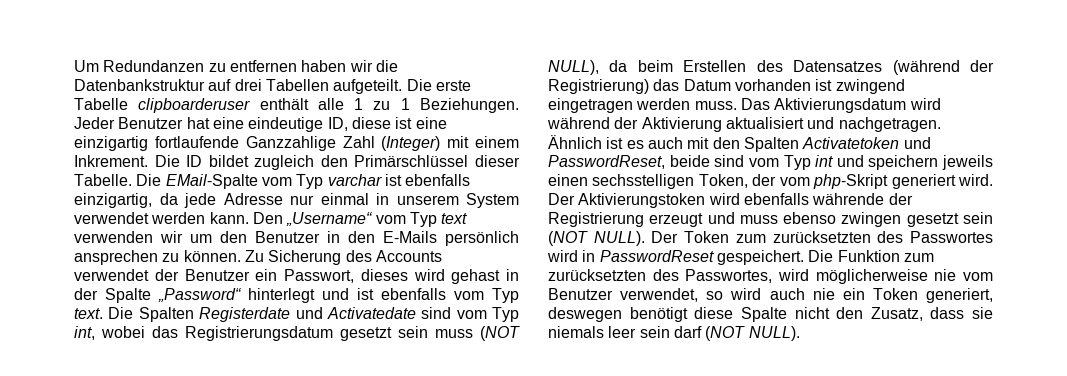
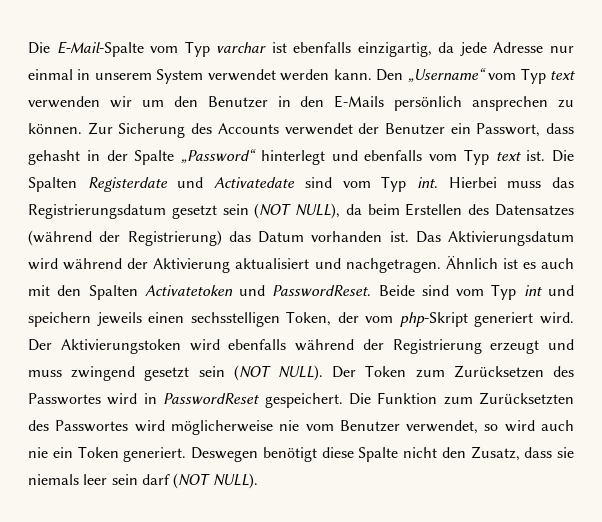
- Um Redundanzen zu entfernen haben wir die Datenbankstruktur auf drei Tabellen aufgeteilt. Die erste Tabelle clipboarderuser enthält alle 1 zu 1 Beziehungen. Jeder Benutzer hat eine eindeutige ID, diese ist eine einzigartig fortlaufende Ganzzahlige Zahl (Integer) mit einem Inkrement. Die ID bildet zugleich den Primärschlüssel dieser Tabelle. Die EMail-Spalte vom Typ varchar ist ebenfalls einzigartig, da jede Adresse nur einmal in unserem System verwendet werden kann.
+ Die E-Mail-Spalte vom Typ varchar ist ebenfalls einzigartig, da jede Adresse nur einmal in unserem System verwendet werden kann.
- Zu Sicherung des Accounts verwendet der Benutzer ein Passwort, dieses wird gehast in der Spalte „Password“ hinterlegt und ist ebenfalls vom Typ text.
+ Zur Sicherung des Accounts verwendet der Benutzer ein Passwort, dass gehasht in der Spalte „Password“ hinterlegt und ebenfalls vom Typ text ist.
- Die Spalten Registerdate und Activatedate sind vom Typ int, wobei das Registrierungsdatum gesetzt sein muss (NOT NULL), da beim Erstellen des Datensatzes (während der Registrierung) das Datum vorhanden ist zwingend eingetragen werden muss.
+ Die Spalten Registerdate und Activatedate sind vom Typ int. Hierbei muss das Registrierungsdatum gesetzt sein (NOT NULL), da beim Erstellen des Datensatzes (während der Registrierung) das Datum vorhanden ist.
- Ähnlich ist es auch mit den Spalten Activatetoken und PasswordReset, beide sind vom Typ int und speichern jeweils einen sechsstelligen Token, der vom php-Skript generiert wird.
+ Ähnlich ist es auch mit den Spalten Activatetoken und PasswordReset. Beide sind vom Typ int und speichern jeweils einen sechsstelligen Token, der vom php-Skript generiert wird.
- Der Aktivierungstoken wird ebenfalls währende der Registrierung erzeugt und muss ebenso zwingen gesetzt sein (NOT NULL).
+ Der Aktivierungstoken wird ebenfalls während der Registrierung erzeugt und muss zwingend gesetzt sein (NOT NULL).
- Der Token zum zurücksetzten des Passwortes wird in PasswordReset gespeichert.
+ Der Token zum Zurücksetzen des Passwortes wird in PasswordReset gespeichert.
- Die Funktion zum zurücksetzten des Passwortes, wird möglicherweise nie vom Benutzer verwendet, so wird auch nie ein Token generiert, deswegen benötigt diese Spalte nicht den Zusatz, dass sie niemals leer sein darf (NOT NULL).
+ Die Funktion zum Zurücksetzten des Passwortes wird möglicherweise nie vom Benutzer verwendet, so wird auch nie ein Token generiert. Deswegen benötigt diese Spalte nicht den Zusatz, dass sie niemals leer sein darf (NOT NULL).

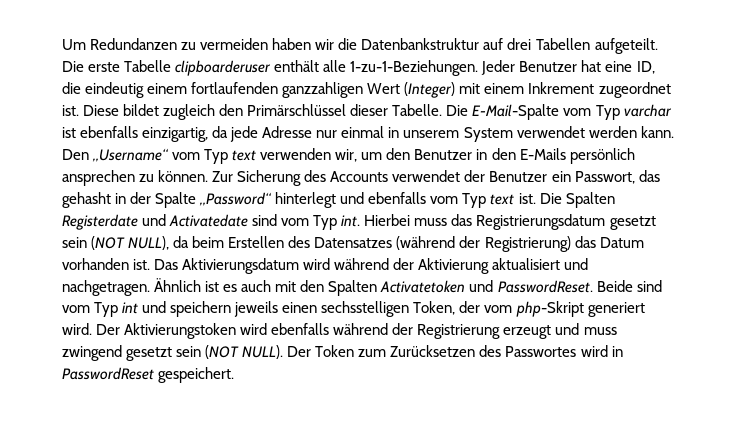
+ Um Redundanzen zu vermeiden haben wir die Datenbankstruktur auf drei Tabellen aufgeteilt. Die erste Tabelle clipboarderuser enthält alle 1-zu-1-Beziehungen. Jeder Benutzer hat eine ID, die eindeutig einem fortlaufenden ganzzahligen Wert (Integer) mit einem Inkrement zugeordnet ist. Diese bildet zugleich den Primärschlüssel dieser Tabelle.
- Den „Username“ vom Typ text verwenden wir um den Benutzer in den E-Mails persönlich ansprechen zu können.
+ Den „Username“ vom Typ text verwenden wir, um den Benutzer in den E-Mails persönlich ansprechen zu können.
- Zur Sicherung des Accounts verwendet der Benutzer ein Passwort, dass gehasht in der Spalte „Password“ hinterlegt und ebenfalls vom Typ text ist.
+ Zur Sicherung des Accounts verwendet der Benutzer ein Passwort, das gehasht in der Spalte „Password“ hinterlegt und ebenfalls vom Typ text ist.
- Die Funktion zum Zurücksetzten des Passwortes wird möglicherweise nie vom Benutzer verwendet, so wird auch nie ein Token generiert. Deswegen benötigt diese Spalte nicht den Zusatz, dass sie niemals leer sein darf (NOT NULL).

